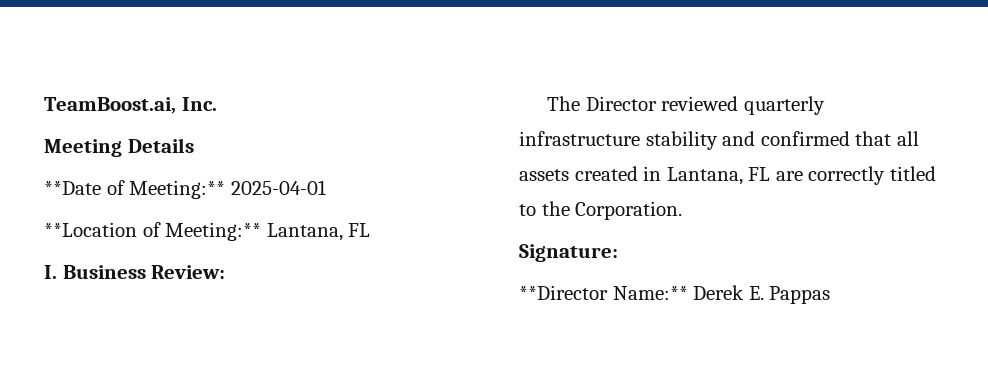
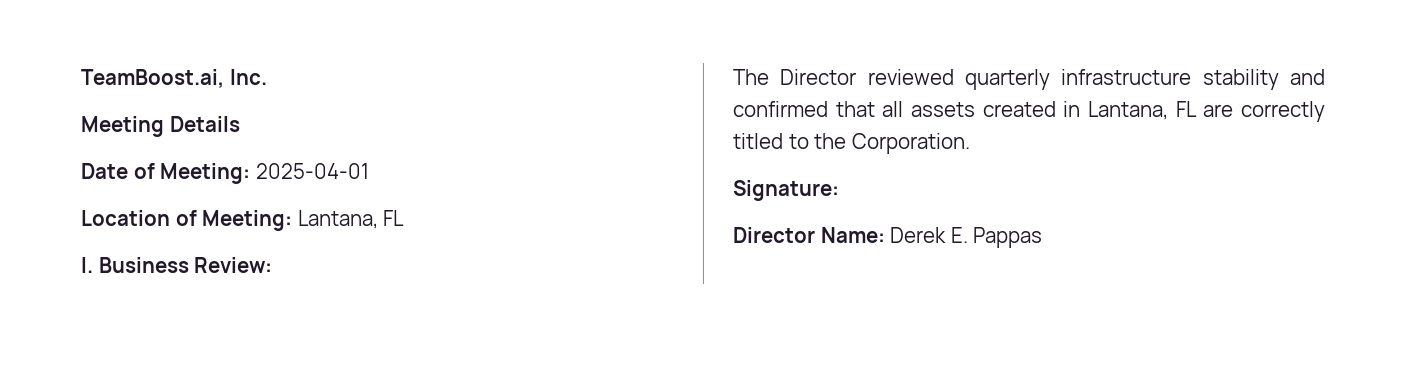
- **Date of Meeting:** 2025-04-01
- **Location of Meeting:** Lantana, FL
+ Date of Meeting: 2025-04-01
+ Location of Meeting: Lantana, FL
- **Director Name:** Derek E. Pappas
+ Director Name: Derek E. Pappas

